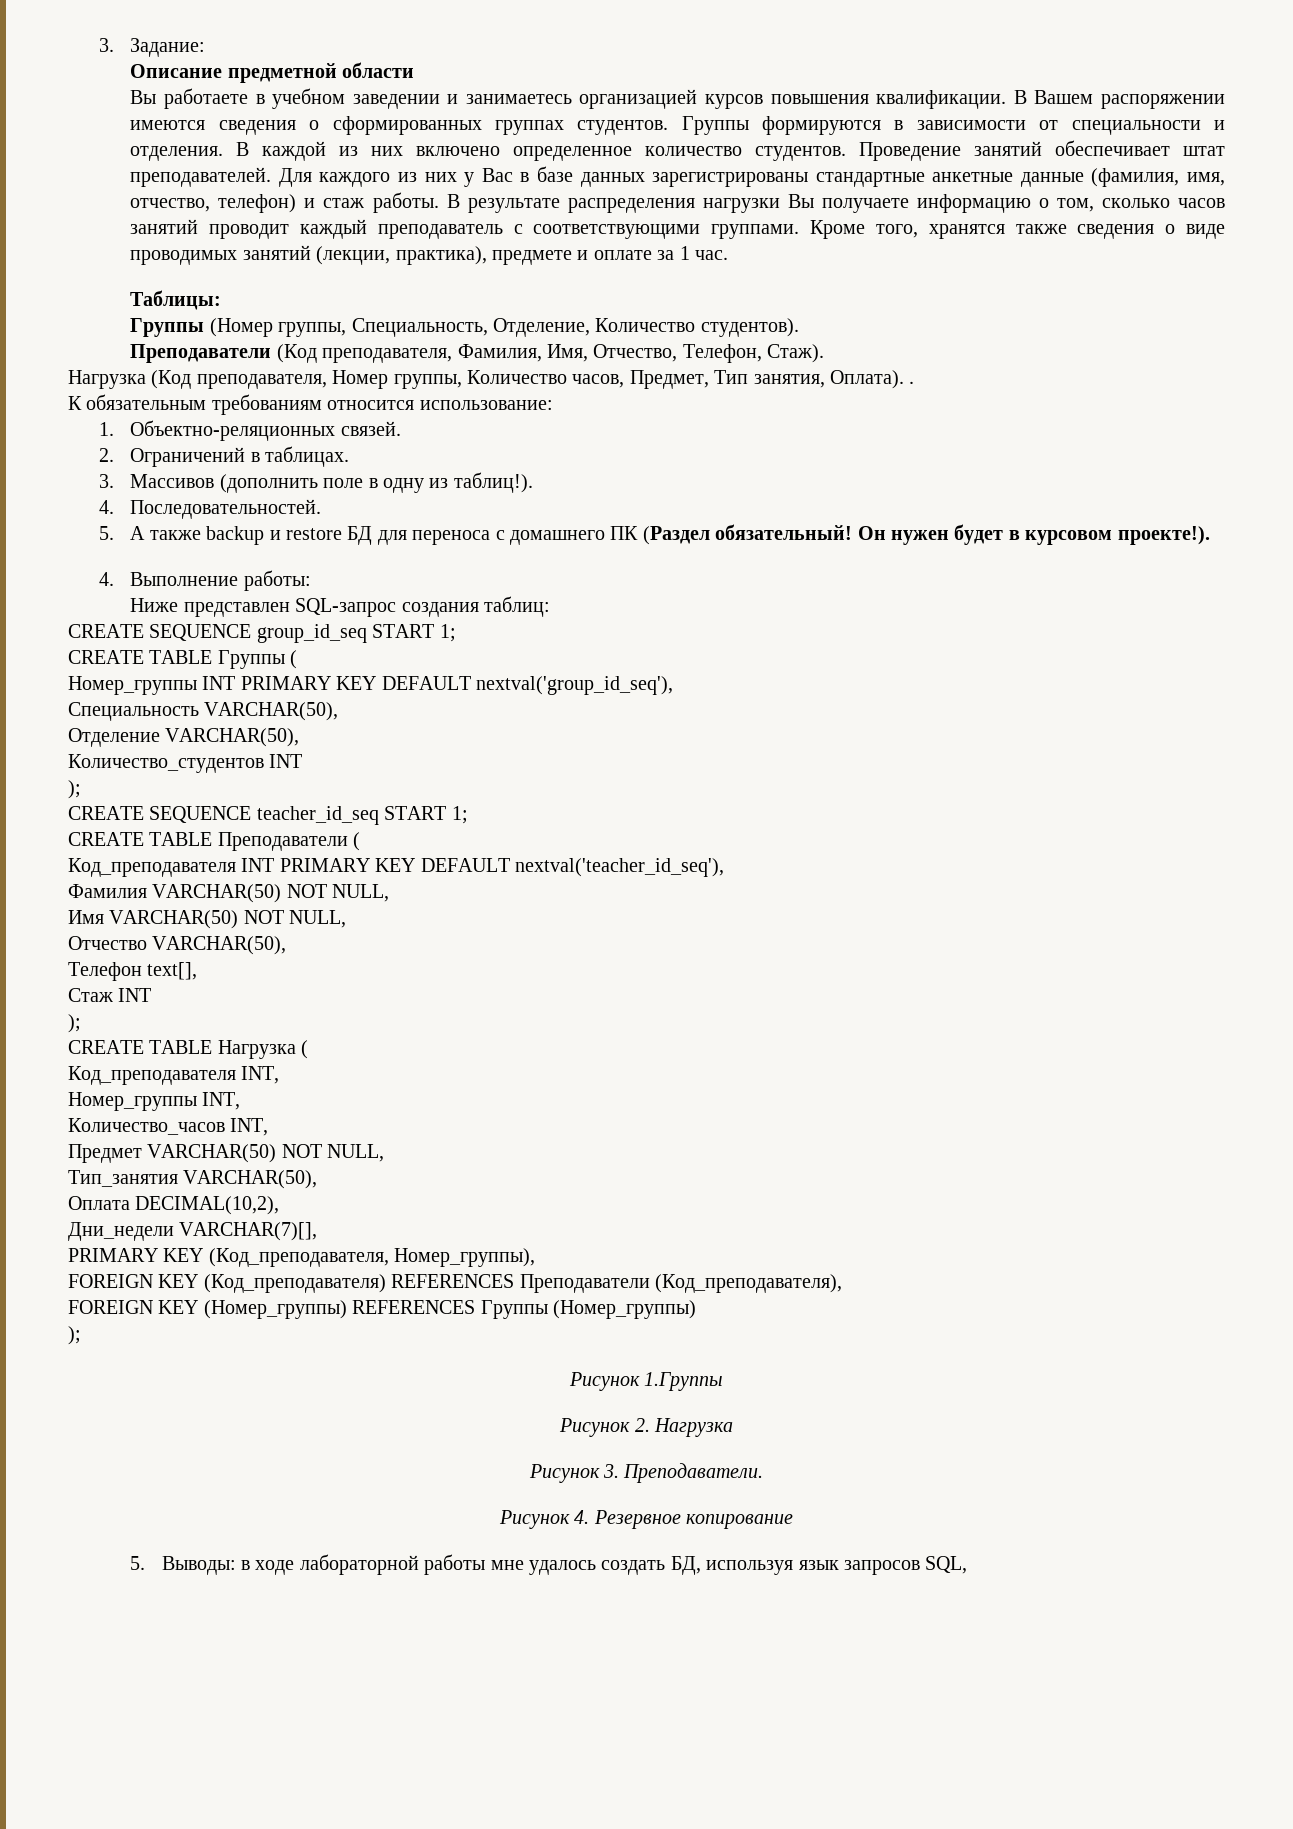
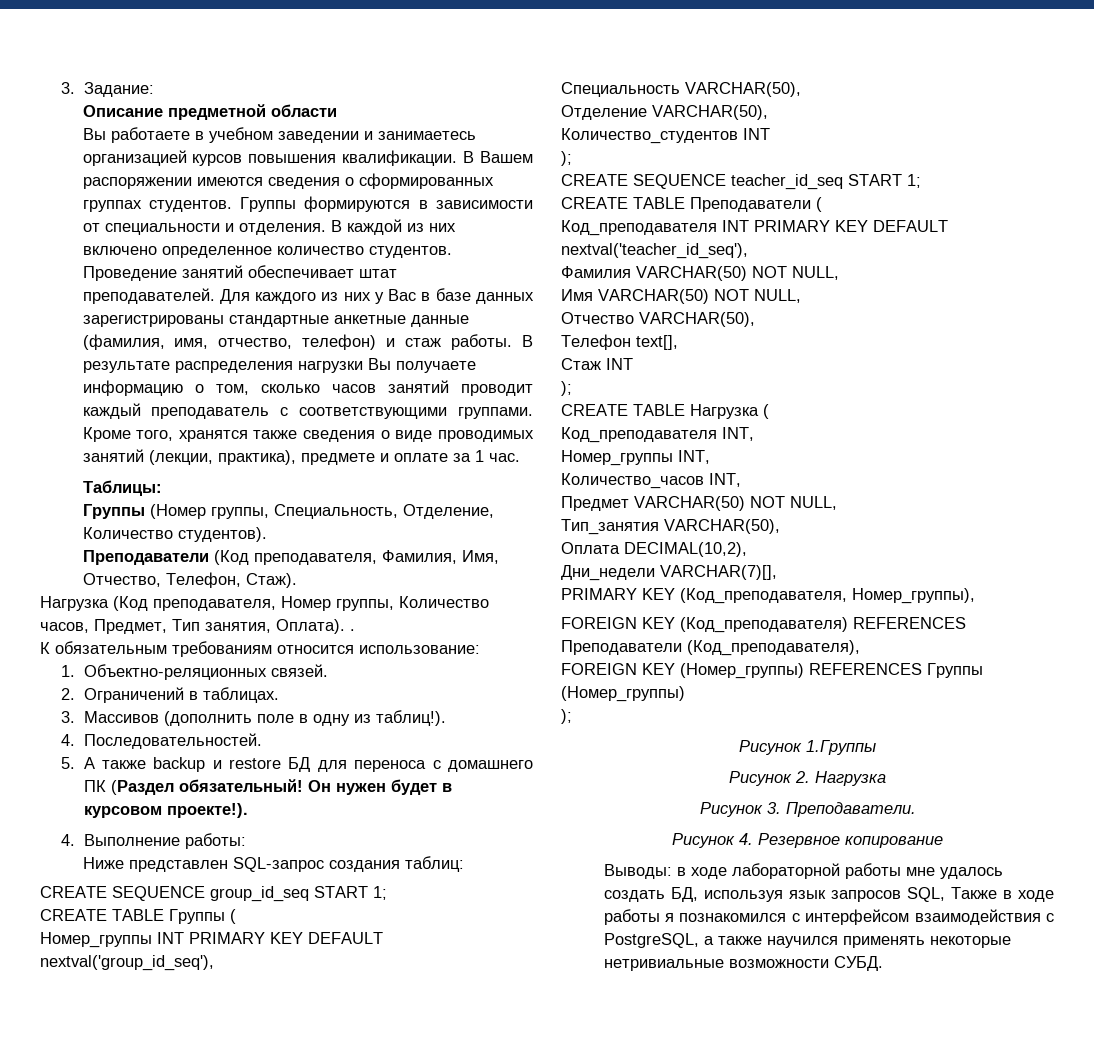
- 5. Выводы: в ходе лабораторной работы мне удалось создать БД, используя язык запросов SQL,
+ Выводы: в ходе лабораторной работы мне удалось создать БД, используя язык запросов SQL, Также в ходе работы я познакомился с интерфейсом взаимодействия с PostgreSQL, а также научился применять некоторые нетривиальные возможности СУБД.

